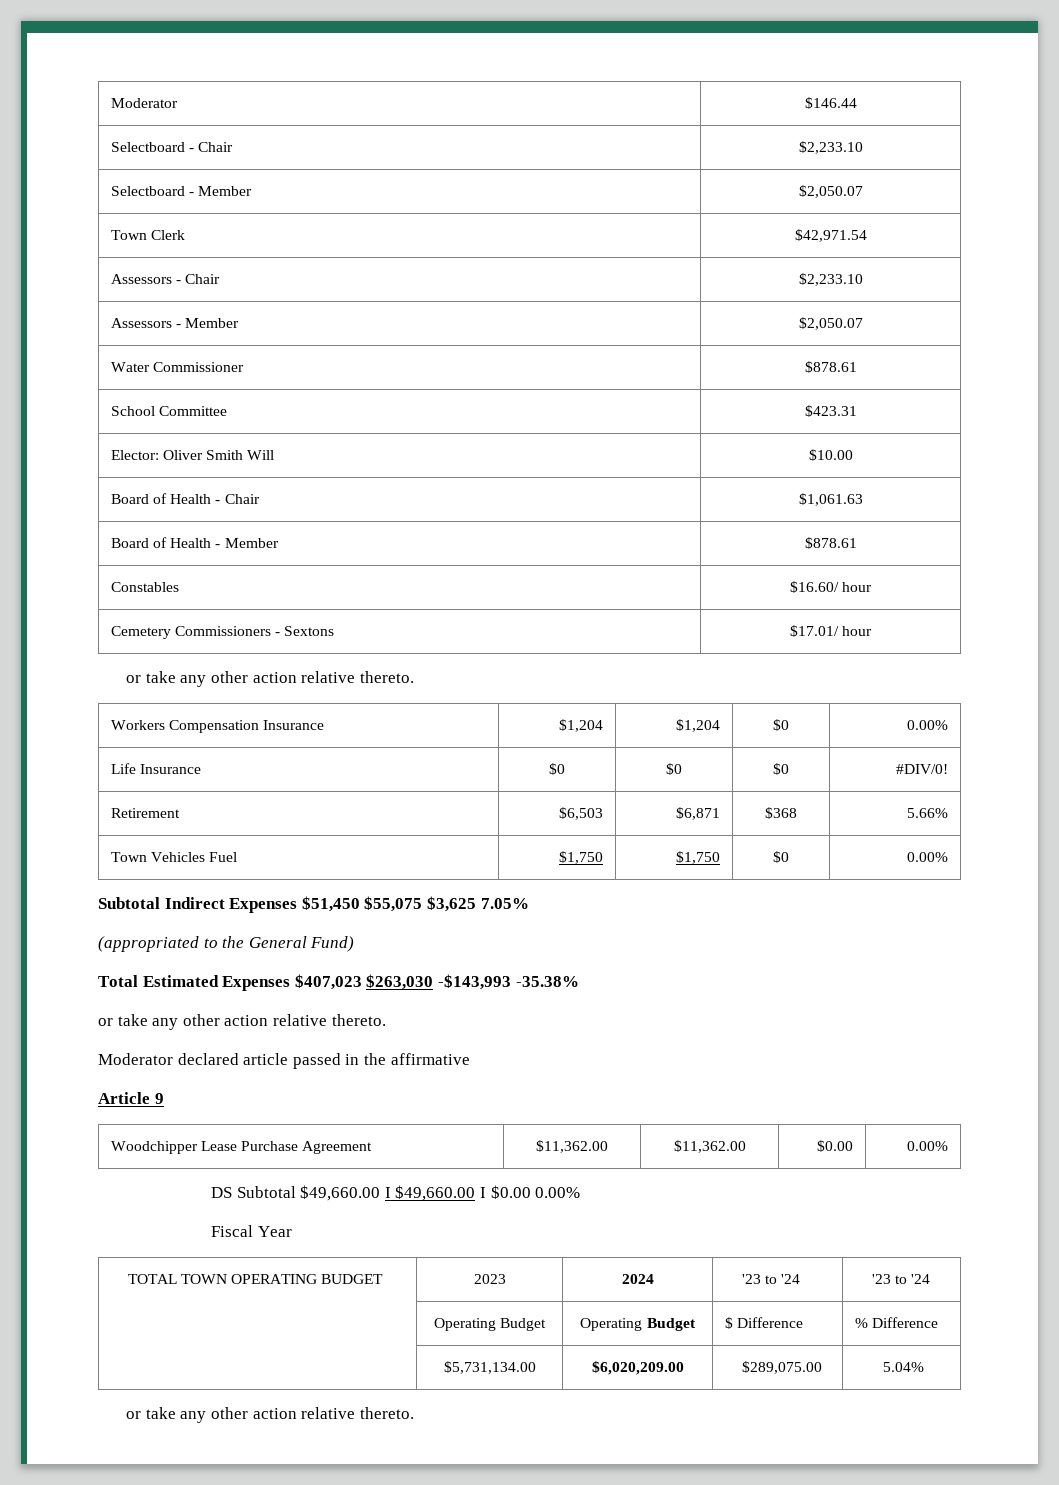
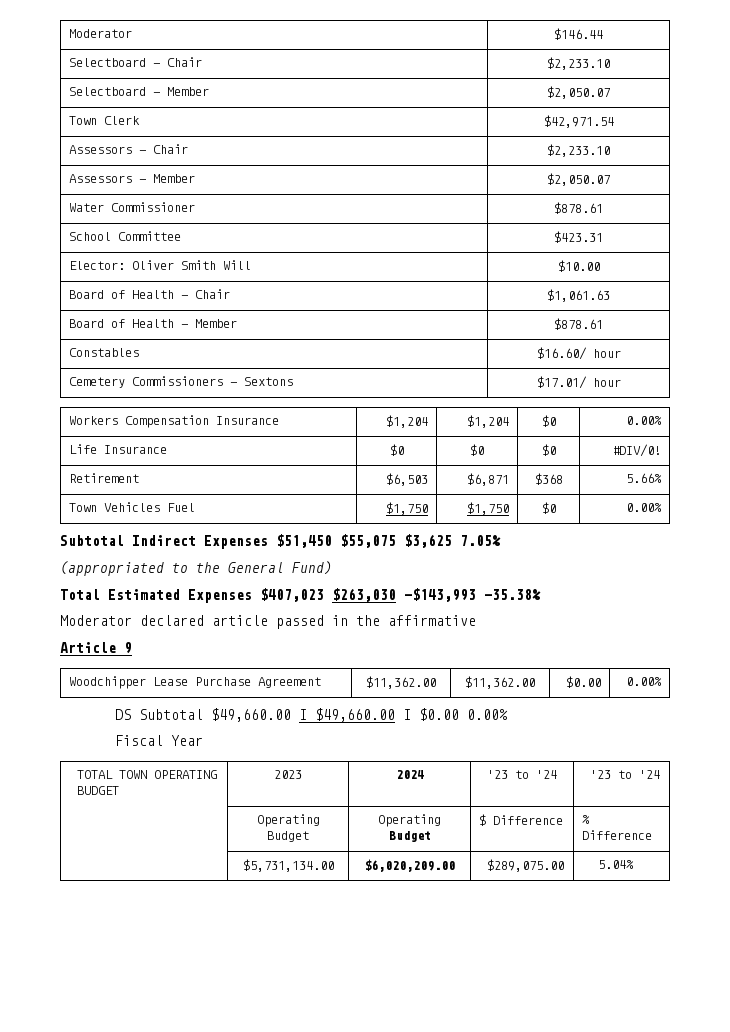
  Cemetery Commissioners - Sextons | $17.01/ hour
- or take any other action relative thereto.
  Total Estimated Expenses $407,023 $263,030 -$143,993 -35.38%
- or take any other action relative thereto.
  | $5,731,134.00 | $6,020,209.00 | $289,075.00 | 5.04%
- or take any other action relative thereto.

